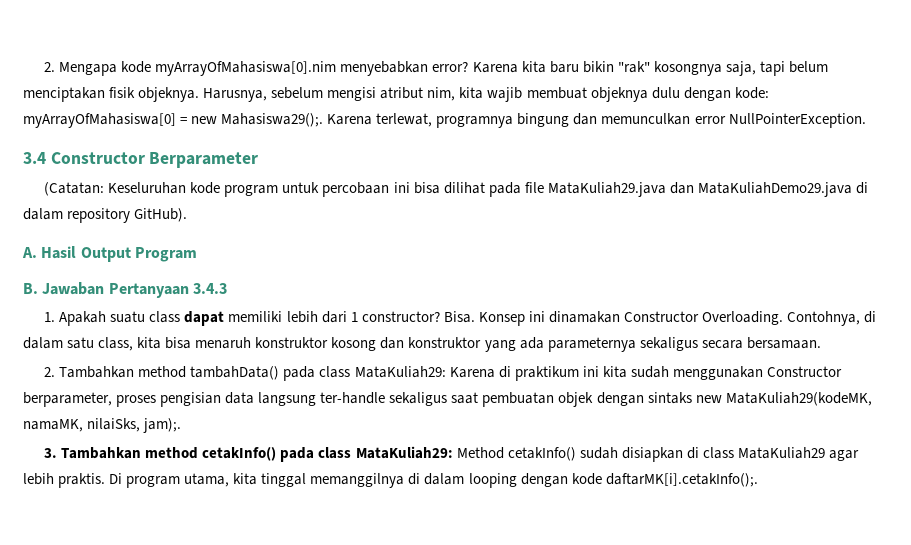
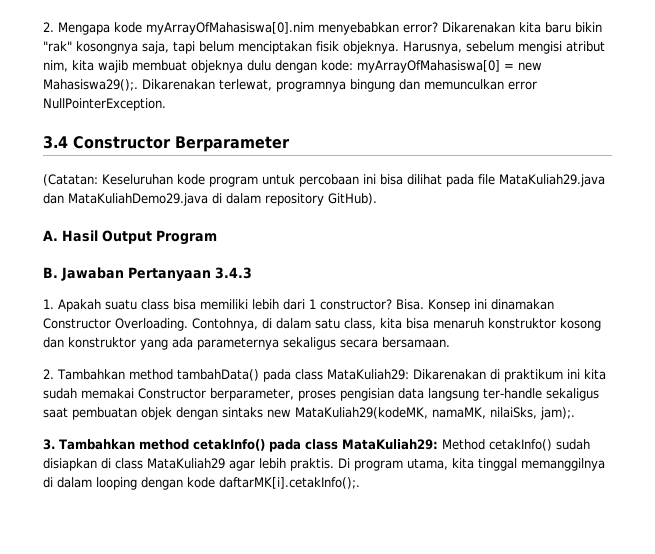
- Karena kita baru bikin "rak" kosongnya saja, tapi belum menciptakan fisik objeknya.
+ Dikarenakan kita baru bikin "rak" kosongnya saja, tapi belum menciptakan fisik objeknya.
- Karena terlewat, programnya bingung dan memunculkan error NullPointerException.
+ Dikarenakan terlewat, programnya bingung dan memunculkan error NullPointerException.
- 1. Apakah suatu class dapat memiliki lebih dari 1 constructor?
+ 1. Apakah suatu class bisa memiliki lebih dari 1 constructor?
- 2. Tambahkan method tambahData() pada class MataKuliah29: Karena di praktikum ini kita sudah menggunakan Constructor berparameter, proses pengisian data langsung ter-handle sekaligus saat pembuatan objek dengan sintaks new MataKuliah29(kodeMK, namaMK, nilaiSks, jam);.
+ 2. Tambahkan method tambahData() pada class MataKuliah29: Dikarenakan di praktikum ini kita sudah memakai Constructor berparameter, proses pengisian data langsung ter-handle sekaligus saat pembuatan objek dengan sintaks new MataKuliah29(kodeMK, namaMK, nilaiSks, jam);.

